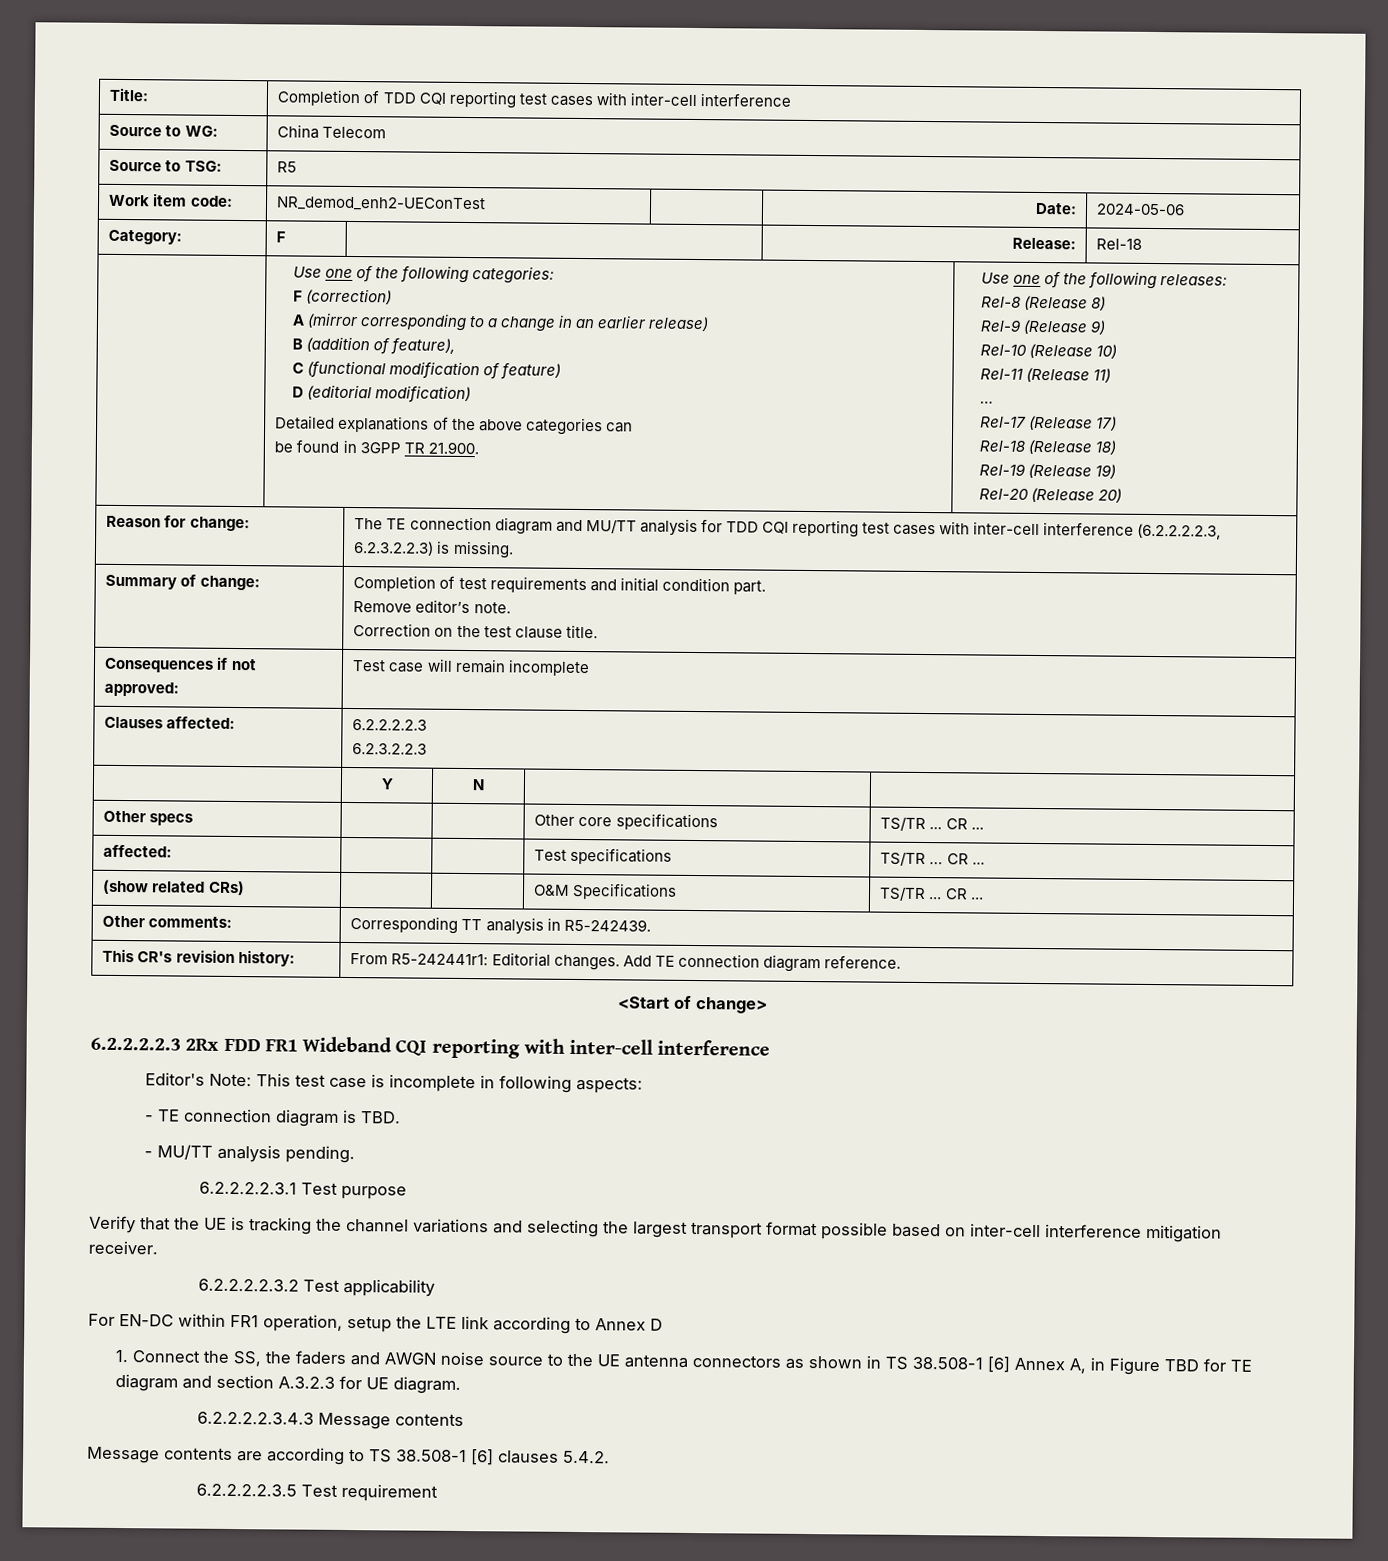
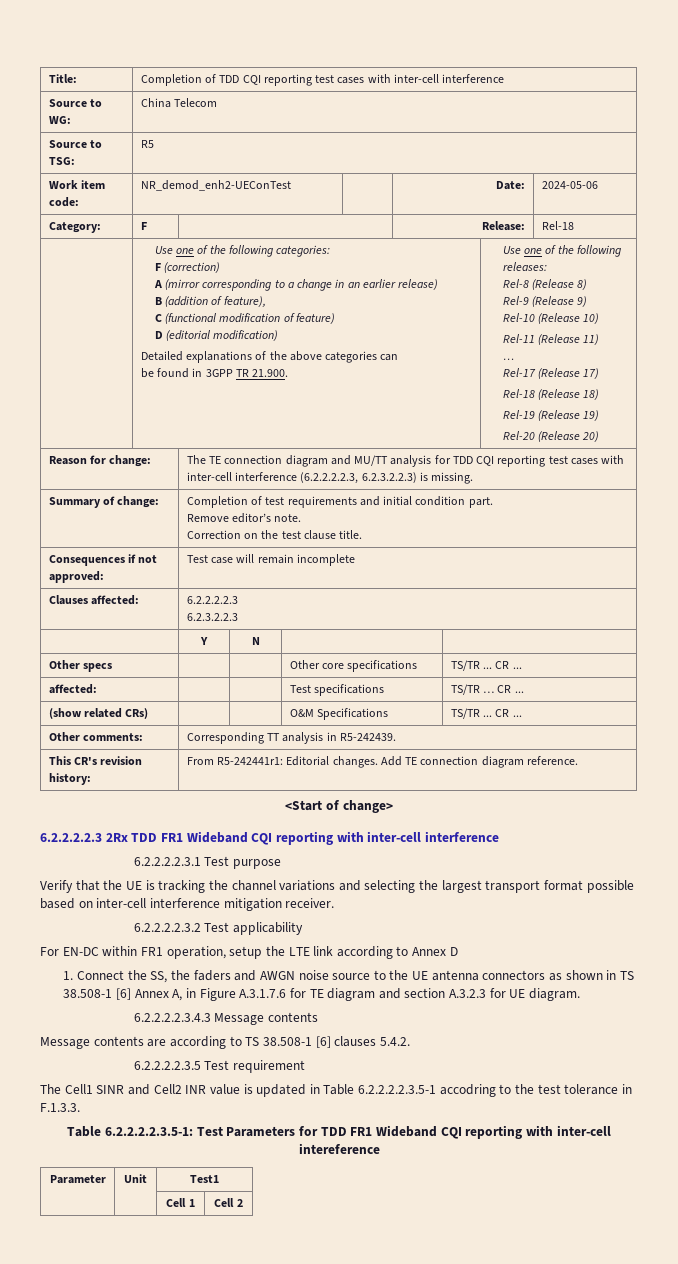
- 6.2.2.2.2.3 2Rx FDD FR1 Wideband CQI reporting with inter-cell interference
+ 6.2.2.2.2.3 2Rx TDD FR1 Wideband CQI reporting with inter-cell interference
- Editor's Note: This test case is incomplete in following aspects:
- - TE connection diagram is TBD.
- - MU/TT analysis pending.
- 1. Connect the SS, the faders and AWGN noise source to the UE antenna connectors as shown in TS 38.508-1 [6] Annex A, in Figure TBD for TE diagram and section A.3.2.3 for UE diagram.
+ 1. Connect the SS, the faders and AWGN noise source to the UE antenna connectors as shown in TS 38.508-1 [6] Annex A, in Figure A.3.1.7.6 for TE diagram and section A.3.2.3 for UE diagram.
+ The Cell1 SINR and Cell2 INR value is updated in Table 6.2.2.2.2.3.5-1 accodring to the test tolerance in F.1.3.3.
+ Table 6.2.2.2.2.3.5-1: Test Parameters for TDD FR1 Wideband CQI reporting with inter-cell intereference
+ Parameter | Unit | Test1
+ | | Cell 1 | Cell 2

